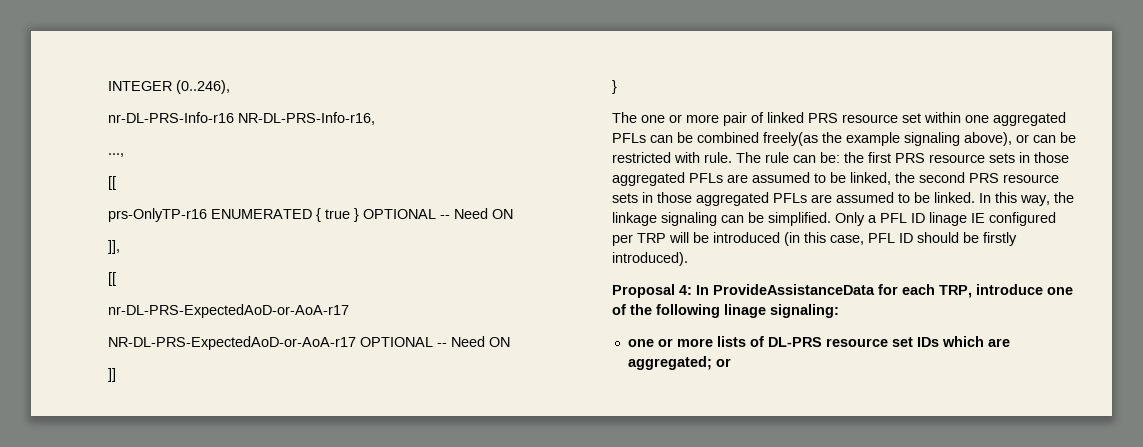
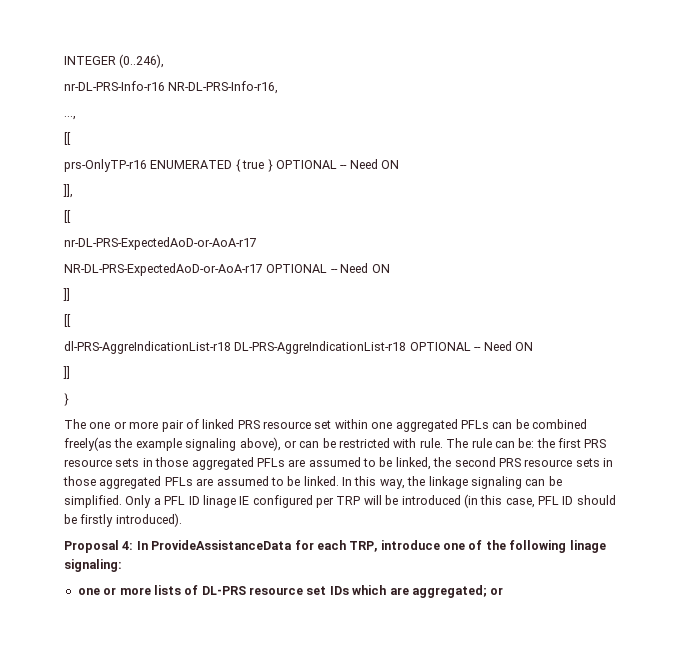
  NR-DL-PRS-ExpectedAoD-or-AoA-r17 OPTIONAL -- Need ON
+ ]]
+ [[
+ dl-PRS-AggreIndicationList-r18 DL-PRS-AggreIndicationList-r18 OPTIONAL -- Need ON

